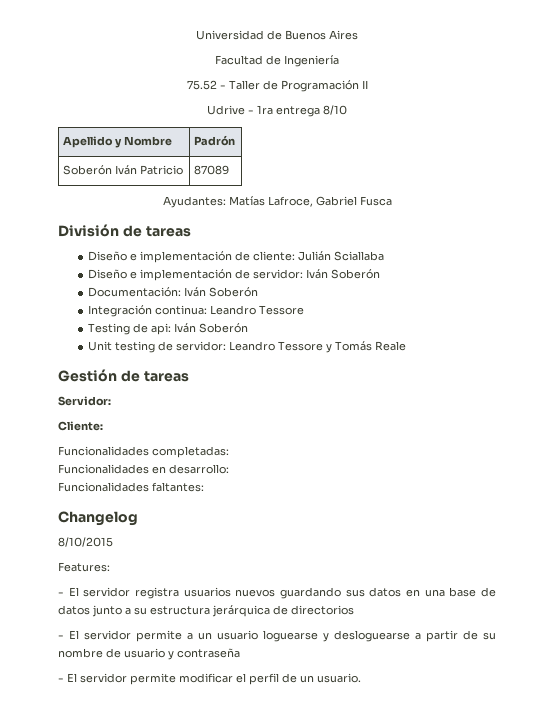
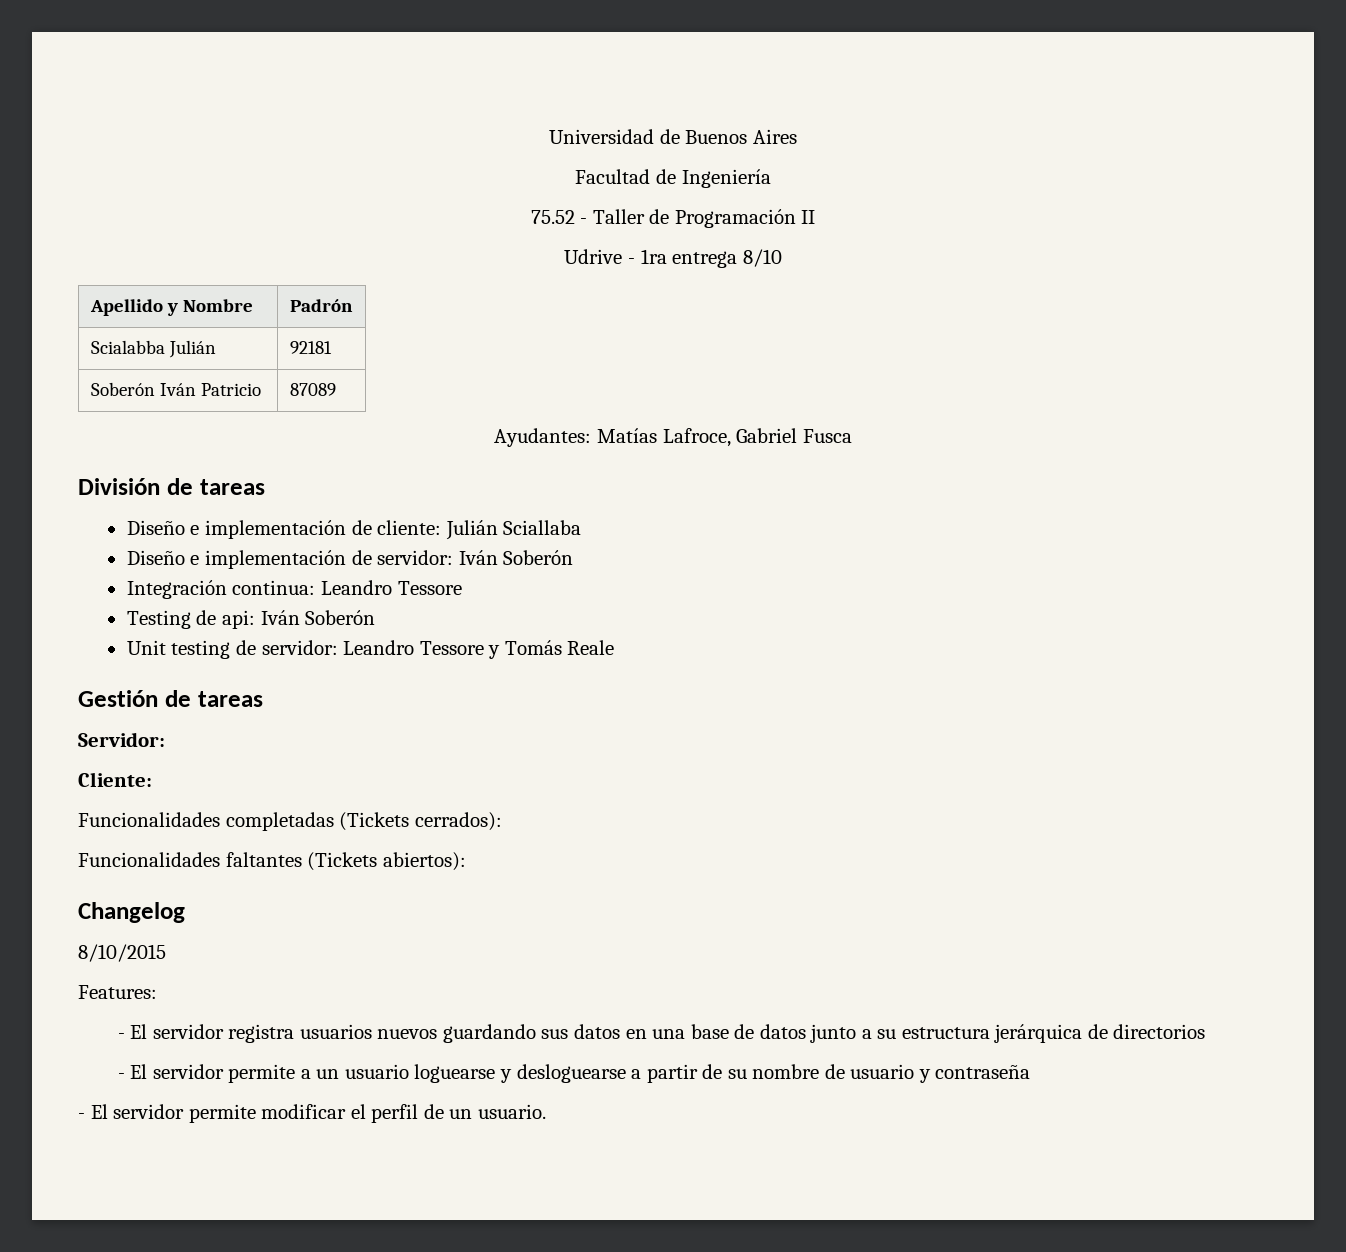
+ Scialabba Julián | 92181
- Documentación: Iván Soberón
- Funcionalidades completadas:
- Funcionalidades en desarrollo:
- Funcionalidades faltantes:
+ Funcionalidades completadas (Tickets cerrados):
+ Funcionalidades faltantes (Tickets abiertos):

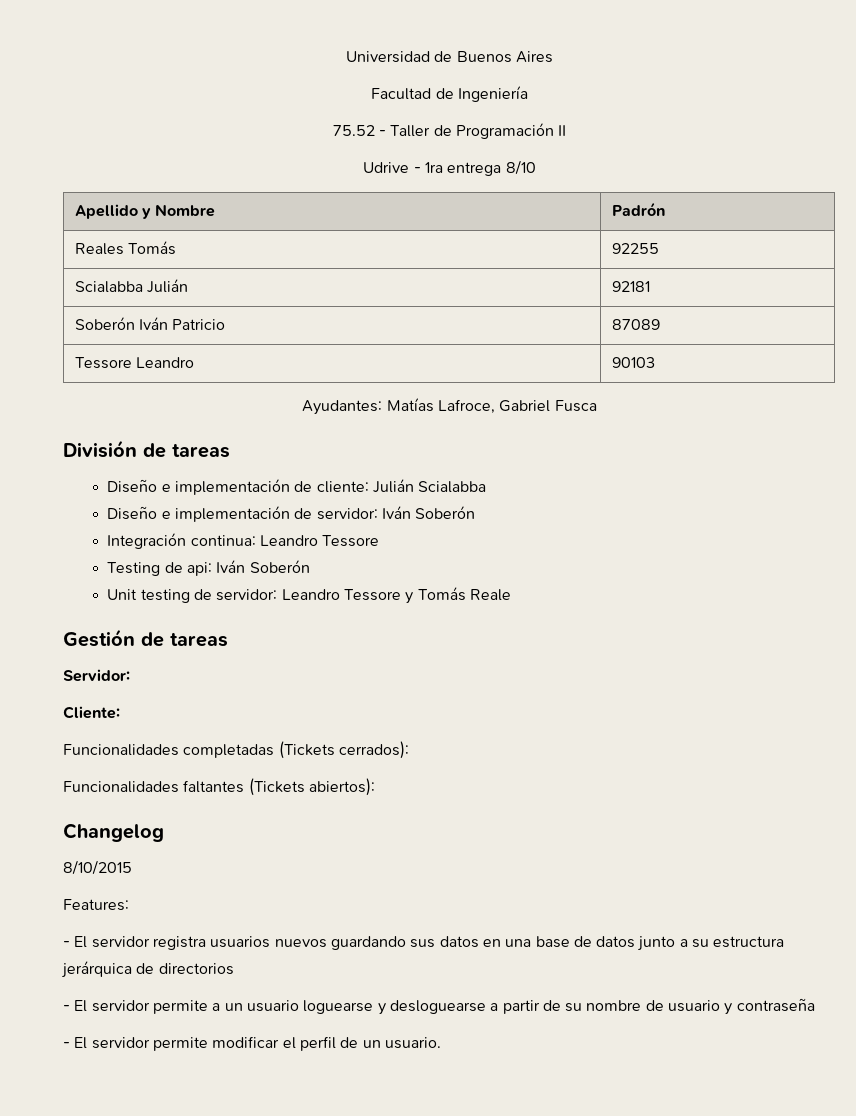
+ Reales Tomás | 92255
+ Tessore Leandro | 90103
- Diseño e implementación de cliente: Julián Sciallaba
+ Diseño e implementación de cliente: Julián Scialabba

